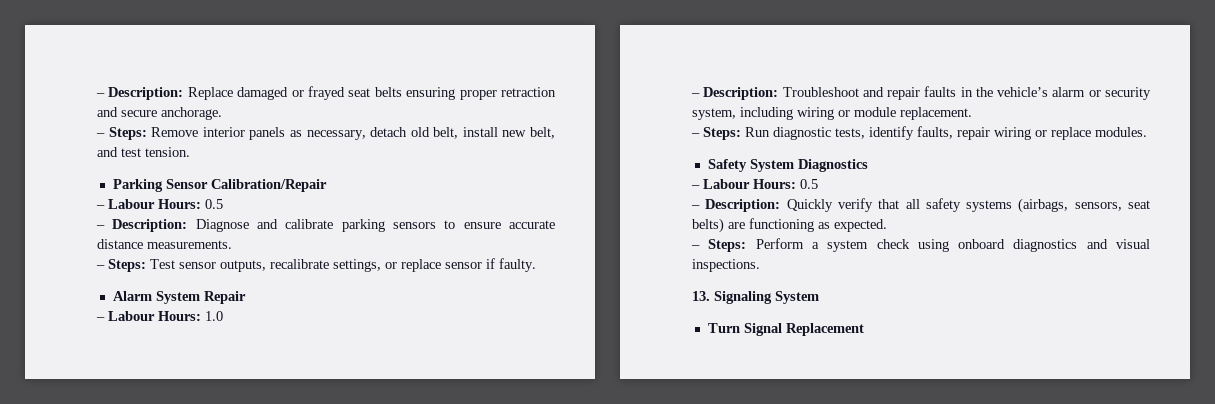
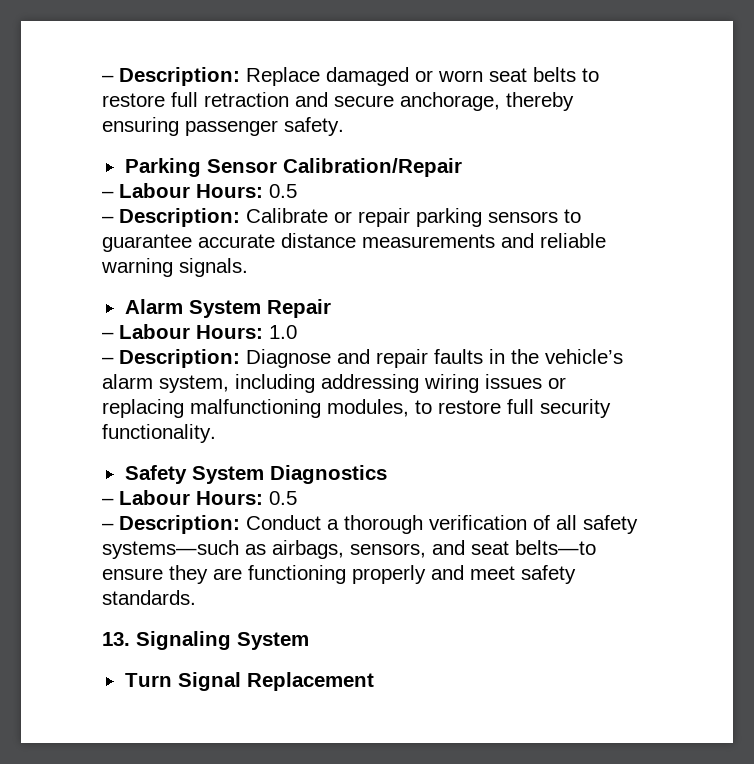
- – Description: Replace damaged or frayed seat belts ensuring proper retraction and secure anchorage.
- – Steps: Remove interior panels as necessary, detach old belt, install new belt, and test tension.
+ – Description: Replace damaged or worn seat belts to restore full retraction and secure anchorage, thereby ensuring passenger safety.
- – Description: Diagnose and calibrate parking sensors to ensure accurate distance measurements.
- – Steps: Test sensor outputs, recalibrate settings, or replace sensor if faulty.
+ – Description: Calibrate or repair parking sensors to guarantee accurate distance measurements and reliable warning signals.
- – Description: Troubleshoot and repair faults in the vehicle’s alarm or security system, including wiring or module replacement.
- – Steps: Run diagnostic tests, identify faults, repair wiring or replace modules.
+ – Description: Diagnose and repair faults in the vehicle’s alarm system, including addressing wiring issues or replacing malfunctioning modules, to restore full security functionality.
- – Description: Quickly verify that all safety systems (airbags, sensors, seat belts) are functioning as expected.
- – Steps: Perform a system check using onboard diagnostics and visual inspections.
+ – Description: Conduct a thorough verification of all safety systems—such as airbags, sensors, and seat belts—to ensure they are functioning properly and meet safety standards.

